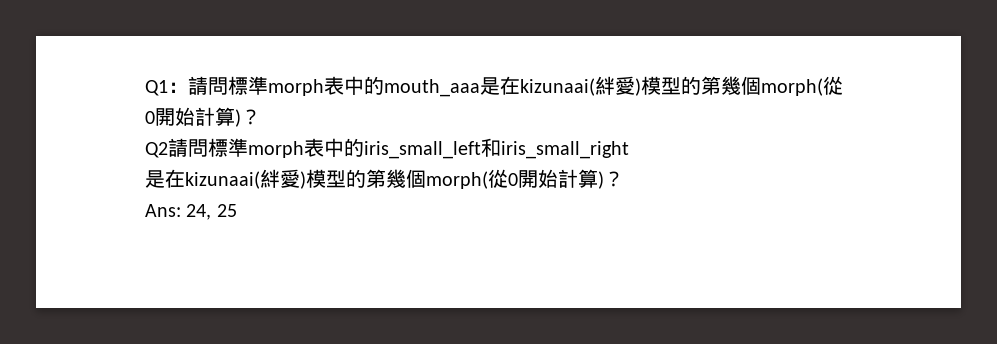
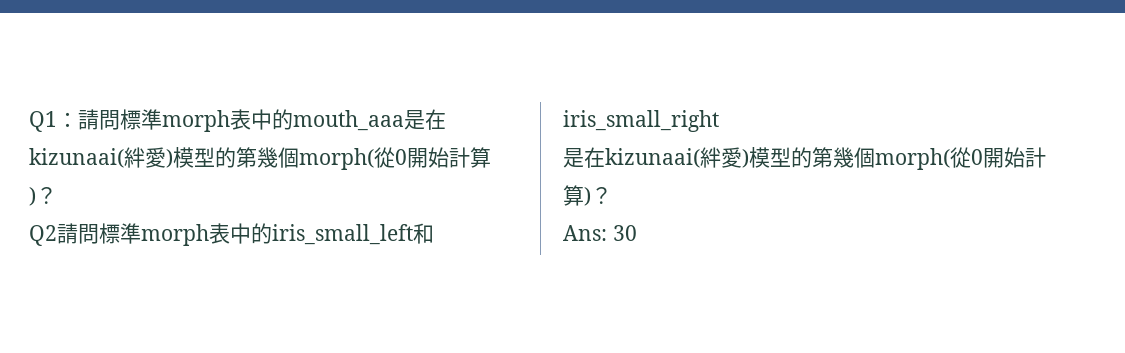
- Ans: 24, 25
+ Ans: 30

